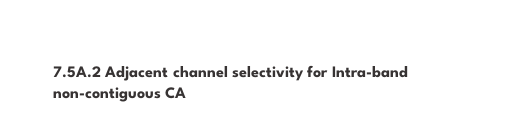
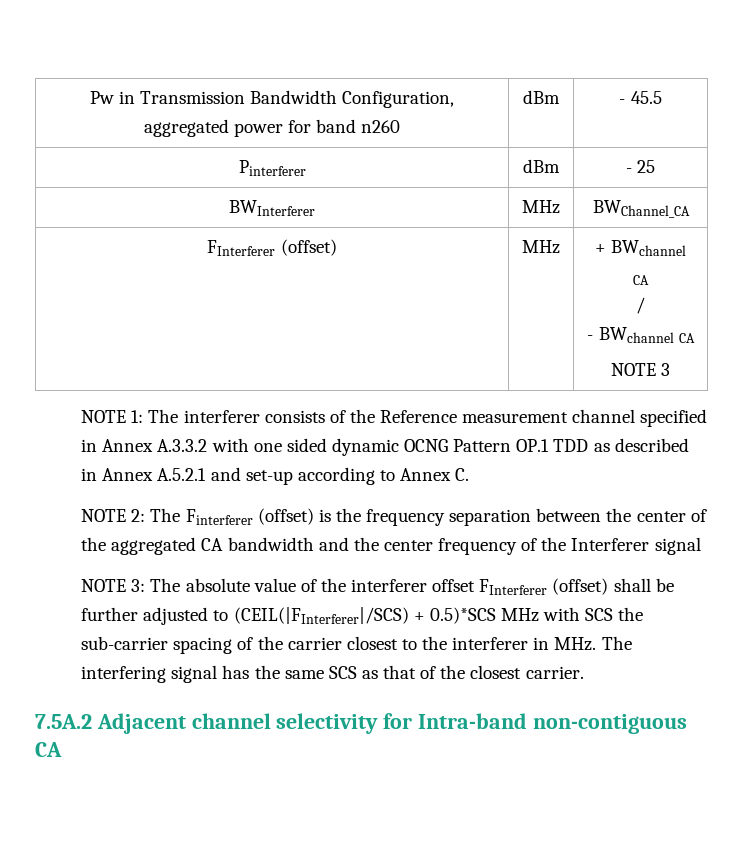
+ Pw in Transmission Bandwidth Configuration, aggregated power for band n260 | dBm | - 45.5
+ Pinterferer | dBm | - 25
+ BWInterferer | MHz | BWChannel_CA
+ FInterferer (offset) | MHz | + BWchannel CA
+ /
+ - BWchannel CA
+ NOTE 3
+ NOTE 1: The interferer consists of the Reference measurement channel specified in Annex A.3.3.2 with one sided dynamic OCNG Pattern OP.1 TDD as described in Annex A.5.2.1 and set-up according to Annex C.
+ NOTE 2: The Finterferer (offset) is the frequency separation between the center of the aggregated CA bandwidth and the center frequency of the Interferer signal
+ NOTE 3: The absolute value of the interferer offset FInterferer (offset) shall be further adjusted to (CEIL(|FInterferer|/SCS) + 0.5)*SCS MHz with SCS the sub-carrier spacing of the carrier closest to the interferer in MHz. The interfering signal has the same SCS as that of the closest carrier.

